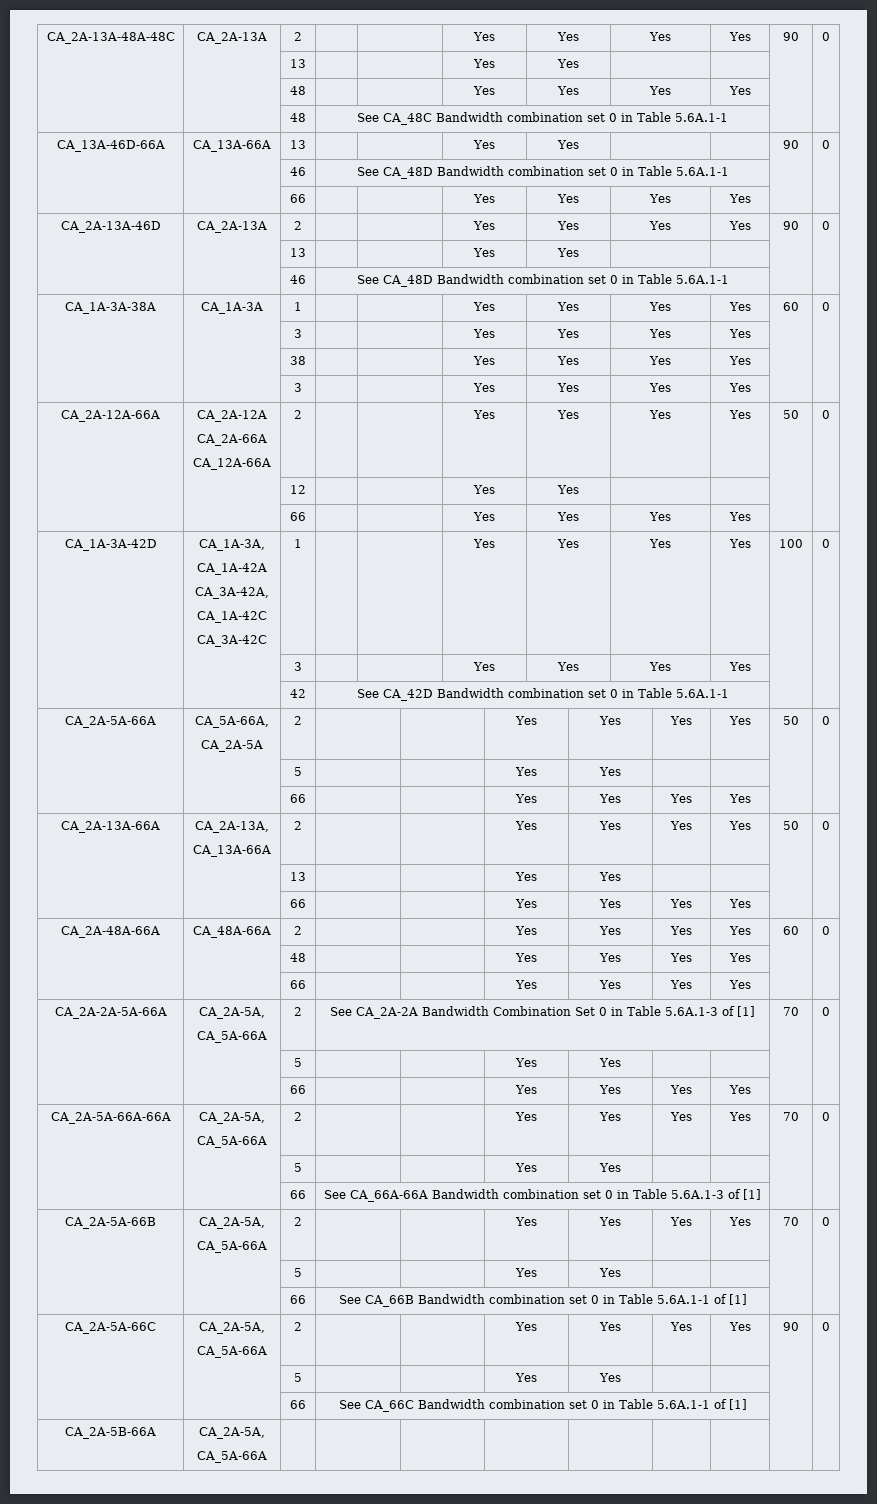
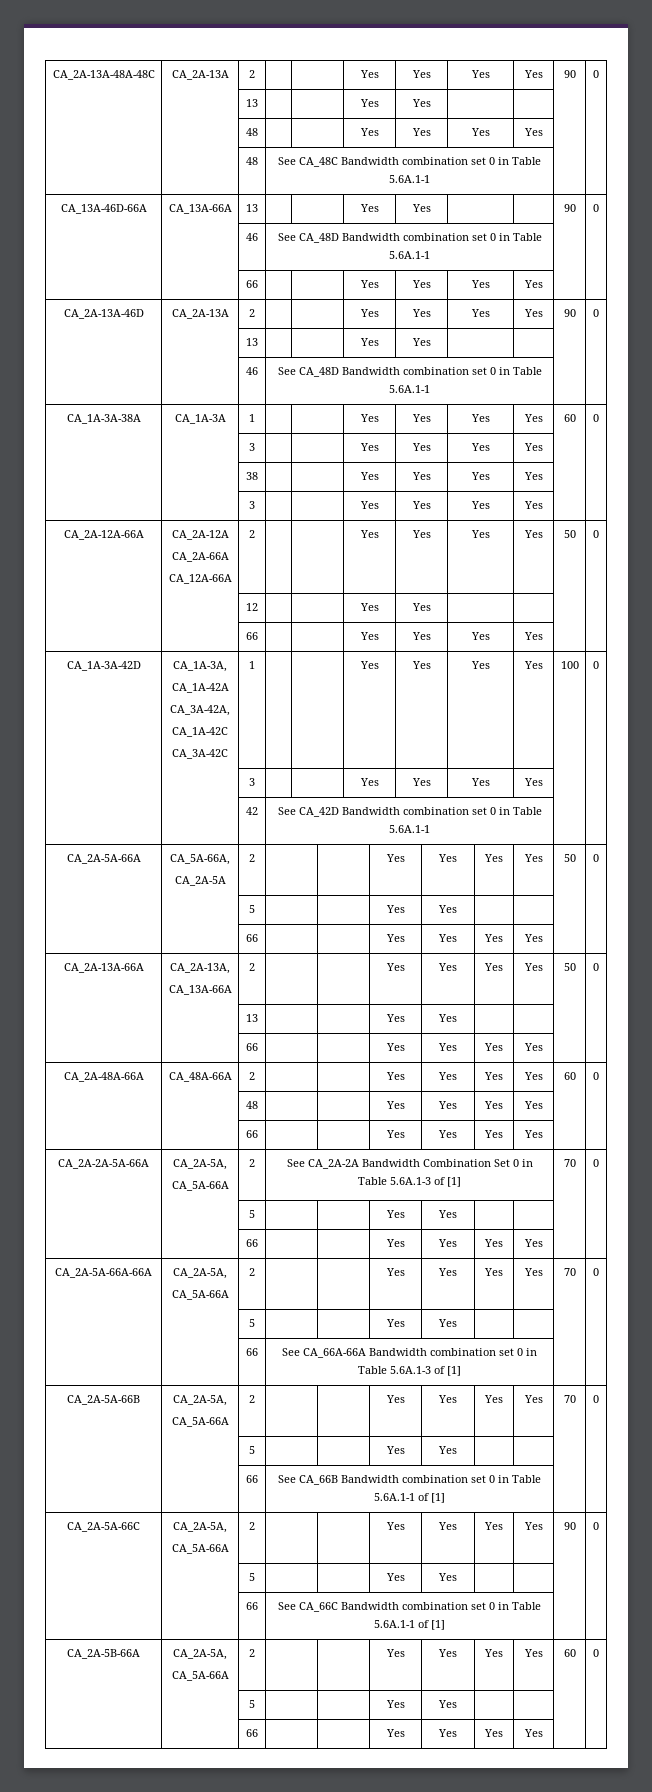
  CA_2A-5B-66A | CA_2A-5A,
- CA_5A-66A | | | | | | | | |
+ CA_5A-66A | 2 | | | Yes | Yes | Yes | Yes | 60 | 0
+ | | 5 | | | Yes | Yes | | | |
+ | | 66 | | | Yes | Yes | Yes | Yes | |

